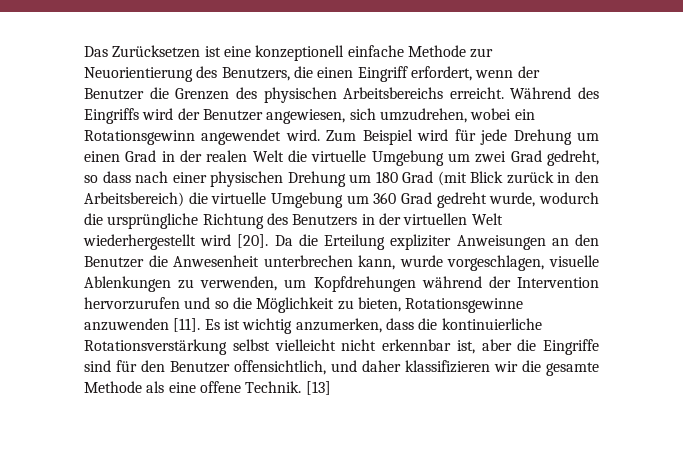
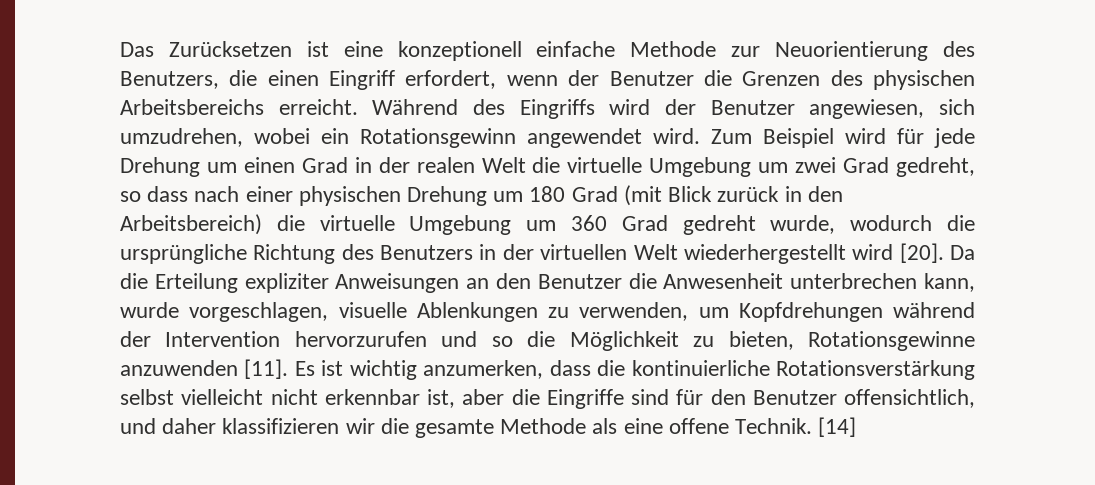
- [13]
+ [14]

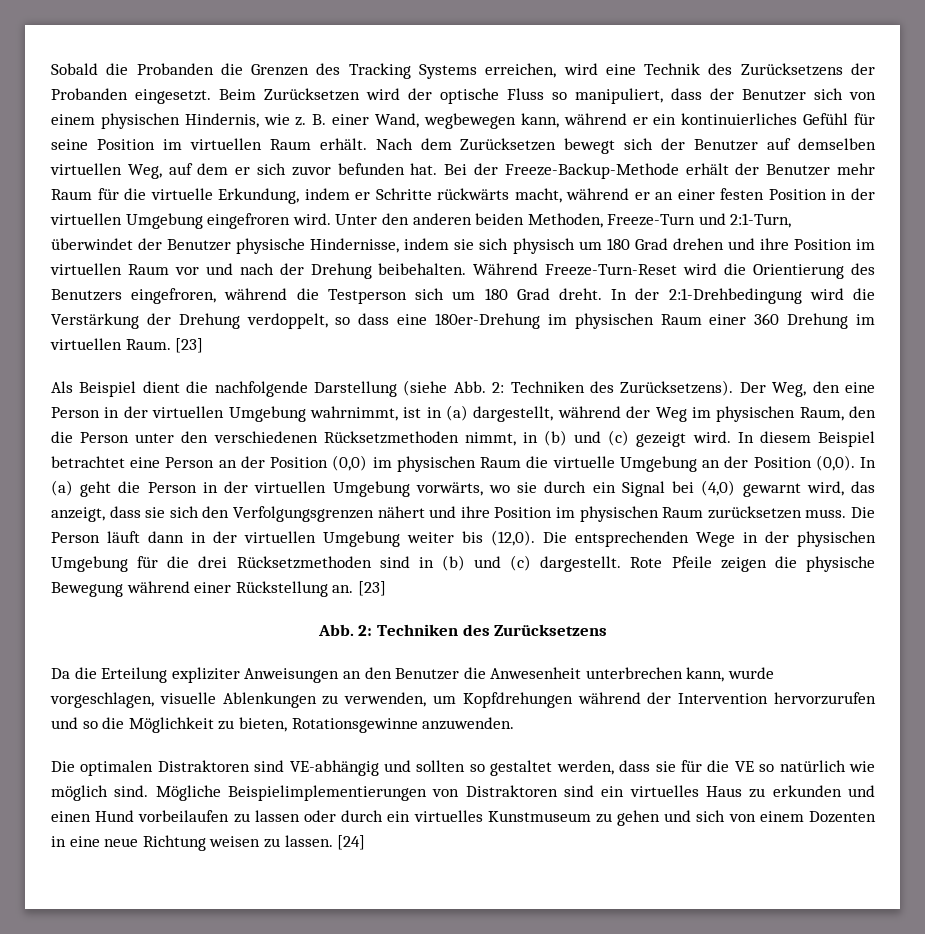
- Das Zurücksetzen ist eine konzeptionell einfache Methode zur Neuorientierung des Benutzers, die einen Eingriff erfordert, wenn der Benutzer die Grenzen des physischen Arbeitsbereichs erreicht. Während des Eingriffs wird der Benutzer angewiesen, sich umzudrehen, wobei ein Rotationsgewinn angewendet wird. Zum Beispiel wird für jede Drehung um einen Grad in der realen Welt die virtuelle Umgebung um zwei Grad gedreht, so dass nach einer physischen Drehung um 180 Grad (mit Blick zurück in den Arbeitsbereich) die virtuelle Umgebung um 360 Grad gedreht wurde, wodurch die ursprüngliche Richtung des Benutzers in der virtuellen Welt wiederhergestellt wird [20]. Da die Erteilung expliziter Anweisungen an den Benutzer die Anwesenheit unterbrechen kann, wurde vorgeschlagen, visuelle Ablenkungen zu verwenden, um Kopfdrehungen während der Intervention hervorzurufen und so die Möglichkeit zu bieten, Rotationsgewinne anzuwenden [11]. Es ist wichtig anzumerken, dass die kontinuierliche Rotationsverstärkung selbst vielleicht nicht erkennbar ist, aber die Eingriffe sind für den Benutzer offensichtlich, und daher klassifizieren wir die gesamte Methode als eine offene Technik. [14]
+ Sobald die Probanden die Grenzen des Tracking Systems erreichen, wird eine Technik des Zurücksetzens der Probanden eingesetzt. Beim Zurücksetzen wird der optische Fluss so manipuliert, dass der Benutzer sich von einem physischen Hindernis, wie z. B. einer Wand, wegbewegen kann, während er ein kontinuierliches Gefühl für seine Position im virtuellen Raum erhält. Nach dem Zurücksetzen bewegt sich der Benutzer auf demselben virtuellen Weg, auf dem er sich zuvor befunden hat. Bei der Freeze-Backup-Methode erhält der Benutzer mehr Raum für die virtuelle Erkundung, indem er Schritte rückwärts macht, während er an einer festen Position in der virtuellen Umgebung eingefroren wird. Unter den anderen beiden Methoden, Freeze-Turn und 2:1-Turn, überwindet der Benutzer physische Hindernisse, indem sie sich physisch um 180 Grad drehen und ihre Position im virtuellen Raum vor und nach der Drehung beibehalten. Während Freeze-Turn-Reset wird die Orientierung des Benutzers eingefroren, während die Testperson sich um 180 Grad dreht. In der 2:1-Drehbedingung wird die Verstärkung der Drehung verdoppelt, so dass eine 180er-Drehung im physischen Raum einer 360 Drehung im virtuellen Raum. [23]
+ Als Beispiel dient die nachfolgende Darstellung (siehe Abb. 2: Techniken des Zurücksetzens). Der Weg, den eine Person in der virtuellen Umgebung wahrnimmt, ist in (a) dargestellt, während der Weg im physischen Raum, den die Person unter den verschiedenen Rücksetzmethoden nimmt, in (b) und (c) gezeigt wird. In diesem Beispiel betrachtet eine Person an der Position (0,0) im physischen Raum die virtuelle Umgebung an der Position (0,0). In (a) geht die Person in der virtuellen Umgebung vorwärts, wo sie durch ein Signal bei (4,0) gewarnt wird, das anzeigt, dass sie sich den Verfolgungsgrenzen nähert und ihre Position im physischen Raum zurücksetzen muss. Die Person läuft dann in der virtuellen Umgebung weiter bis (12,0). Die entsprechenden Wege in der physischen Umgebung für die drei Rücksetzmethoden sind in (b) und (c) dargestellt. Rote Pfeile zeigen die physische Bewegung während einer Rückstellung an. [23]
+ Abb. 2: Techniken des Zurücksetzens
+ Da die Erteilung expliziter Anweisungen an den Benutzer die Anwesenheit unterbrechen kann, wurde vorgeschlagen, visuelle Ablenkungen zu verwenden, um Kopfdrehungen während der Intervention hervorzurufen und so die Möglichkeit zu bieten, Rotationsgewinne anzuwenden.
+ Die optimalen Distraktoren sind VE-abhängig und sollten so gestaltet werden, dass sie für die VE so natürlich wie möglich sind. Mögliche Beispielimplementierungen von Distraktoren sind ein virtuelles Haus zu erkunden und einen Hund vorbeilaufen zu lassen oder durch ein virtuelles Kunstmuseum zu gehen und sich von einem Dozenten in eine neue Richtung weisen zu lassen. [24]

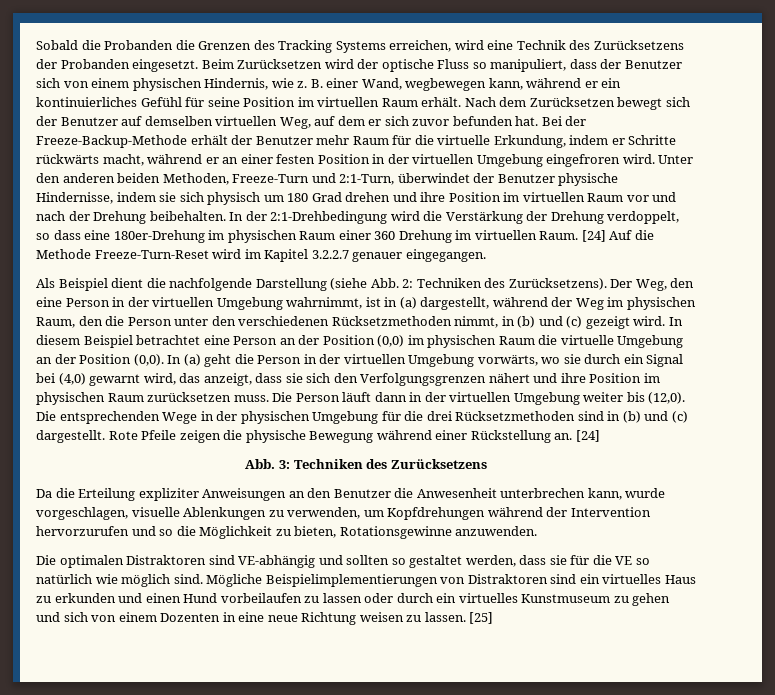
- Während Freeze-Turn-Reset wird die Orientierung des Benutzers eingefroren, während die Testperson sich um 180 Grad dreht.
- In der 2:1-Drehbedingung wird die Verstärkung der Drehung verdoppelt, so dass eine 180er-Drehung im physischen Raum einer 360 Drehung im virtuellen Raum. [23]
+ In der 2:1-Drehbedingung wird die Verstärkung der Drehung verdoppelt, so dass eine 180er-Drehung im physischen Raum einer 360 Drehung im virtuellen Raum. [24] Auf die Methode Freeze-Turn-Reset wird im Kapitel 3.2.2.7 genauer eingegangen.
- Rote Pfeile zeigen die physische Bewegung während einer Rückstellung an. [23]
- Abb. 2: Techniken des Zurücksetzens
+ Rote Pfeile zeigen die physische Bewegung während einer Rückstellung an. [24]
+ Abb. 3: Techniken des Zurücksetzens
- [24]
+ [25]

